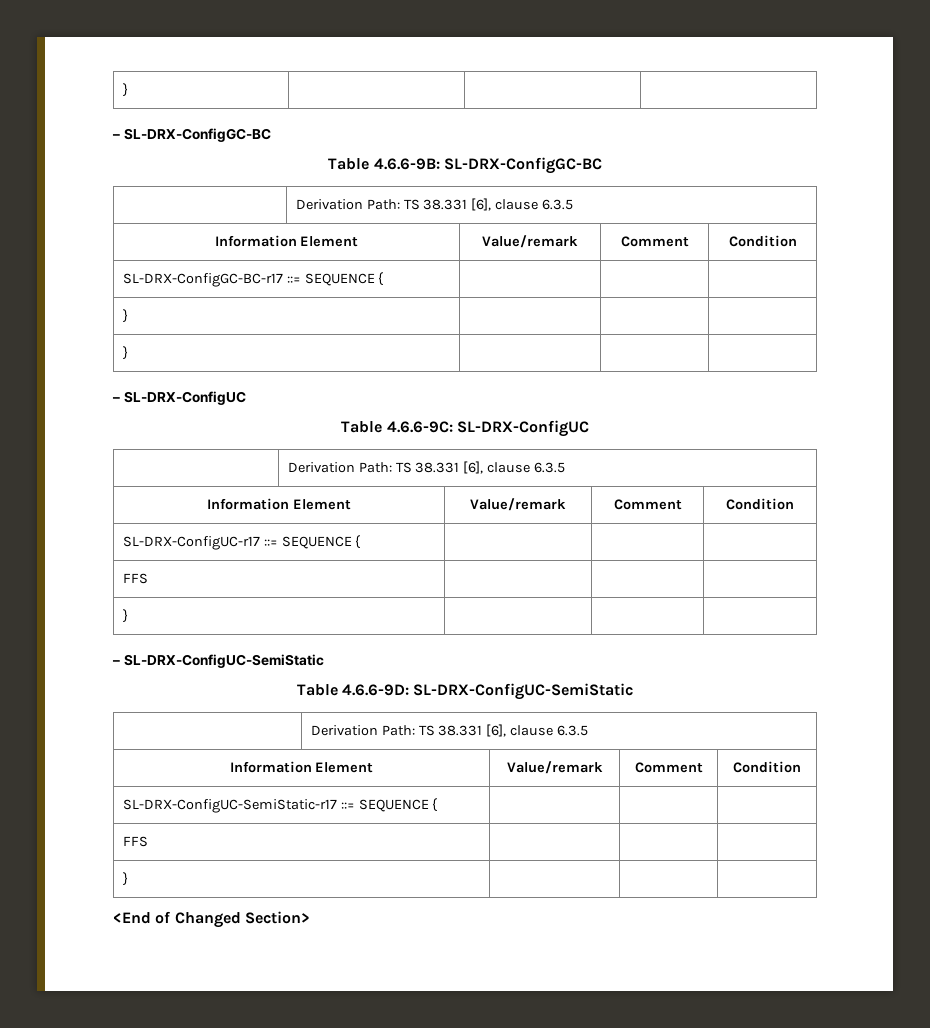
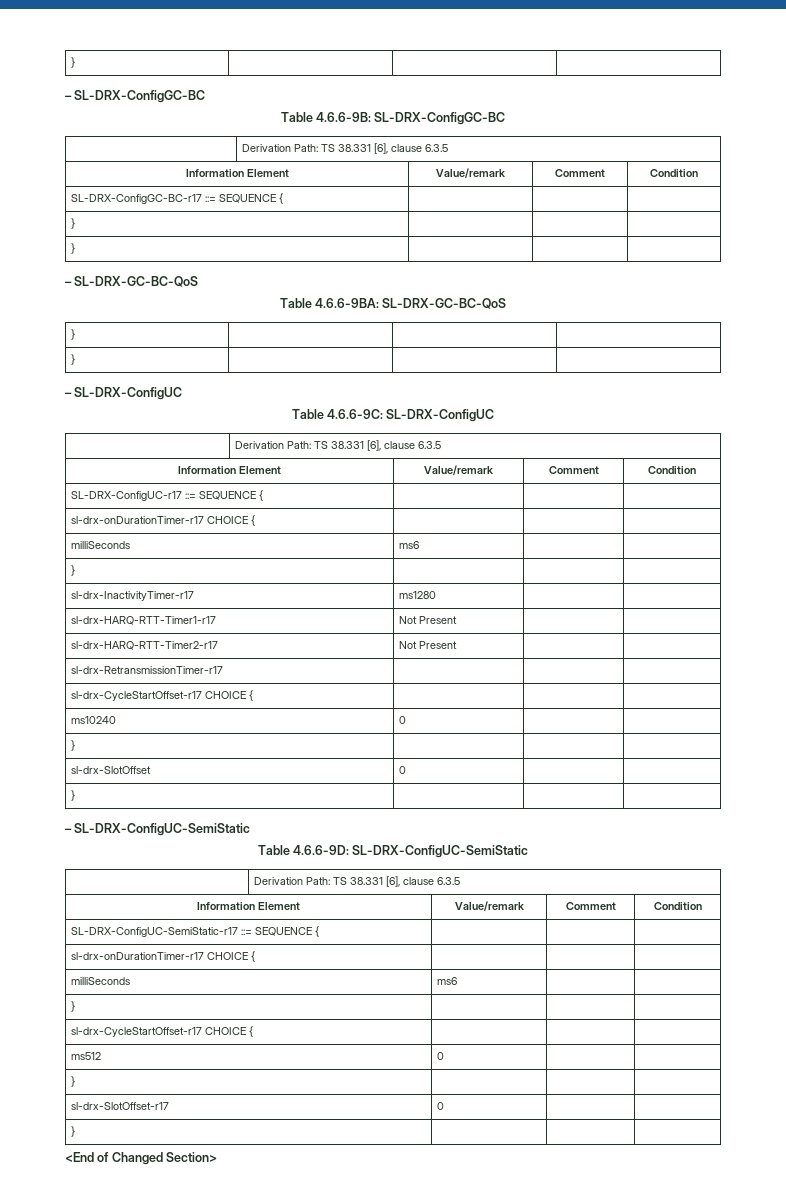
+ – SL-DRX-GC-BC-QoS
+ Table 4.6.6-9BA: SL-DRX-GC-BC-QoS
+ } | | |
+ } | | |
  SL-DRX-ConfigUC-r17 ::= SEQUENCE { | | |
- FFS | | |
+ sl-drx-onDurationTimer-r17 CHOICE { | | |
+ milliSeconds | ms6 | |
+ } | | |
+ sl-drx-InactivityTimer-r17 | ms1280 | |
+ sl-drx-HARQ-RTT-Timer1-r17 | Not Present | |
+ sl-drx-HARQ-RTT-Timer2-r17 | Not Present | |
+ sl-drx-RetransmissionTimer-r17 | | |
+ sl-drx-CycleStartOffset-r17 CHOICE { | | |
+ ms10240 | 0 | |
+ } | | |
+ sl-drx-SlotOffset | 0 | |
  SL-DRX-ConfigUC-SemiStatic-r17 ::= SEQUENCE { | | |
- FFS | | |
+ sl-drx-onDurationTimer-r17 CHOICE { | | |
+ milliSeconds | ms6 | |
+ } | | |
+ sl-drx-CycleStartOffset-r17 CHOICE { | | |
+ ms512 | 0 | |
+ } | | |
+ sl-drx-SlotOffset-r17 | 0 | |

